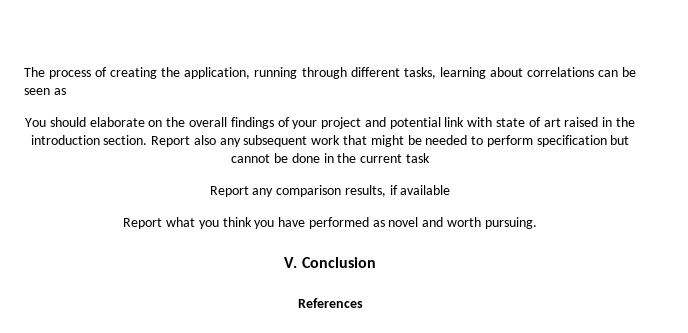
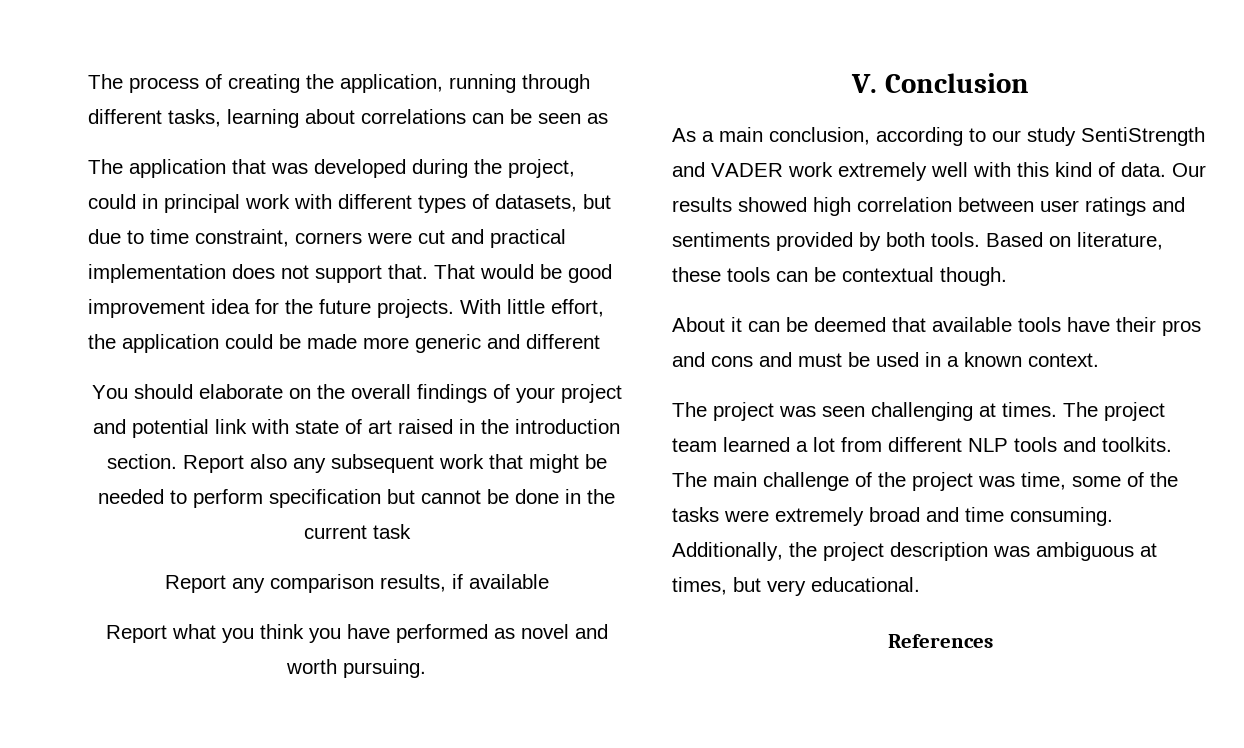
+ The application that was developed during the project, could in principal work with different types of datasets, but due to time constraint, corners were cut and practical implementation does not support that. That would be good improvement idea for the future projects. With little effort, the application could be made more generic and different
+ As a main conclusion, according to our study SentiStrength and VADER work extremely well with this kind of data. Our results showed high correlation between user ratings and sentiments provided by both tools. Based on literature, these tools can be contextual though.
+ About it can be deemed that available tools have their pros and cons and must be used in a known context.
+ The project was seen challenging at times. The project team learned a lot from different NLP tools and toolkits. The main challenge of the project was time, some of the tasks were extremely broad and time consuming. Additionally, the project description was ambiguous at times, but very educational.

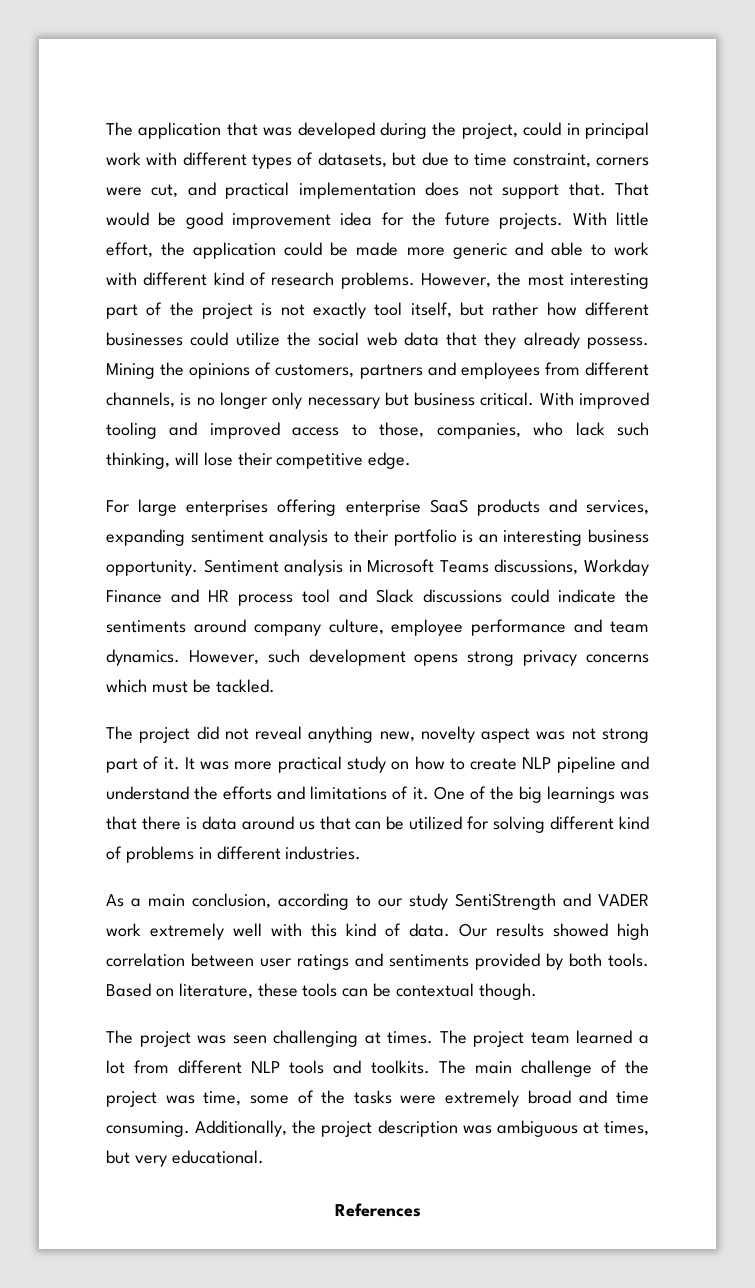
- The process of creating the application, running through different tasks, learning about correlations can be seen as
- The application that was developed during the project, could in principal work with different types of datasets, but due to time constraint, corners were cut and practical implementation does not support that.
+ The application that was developed during the project, could in principal work with different types of datasets, but due to time constraint, corners were cut, and practical implementation does not support that.
- With little effort, the application could be made more generic and different
- You should elaborate on the overall findings of your project and potential link with state of art raised in the introduction section. Report also any subsequent work that might be needed to perform specification but cannot be done in the current task
- Report any comparison results, if available
- Report what you think you have performed as novel and worth pursuing.
- V. Conclusion
+ With little effort, the application could be made more generic and able to work with different kind of research problems. However, the most interesting part of the project is not exactly tool itself, but rather how different businesses could utilize the social web data that they already possess. Mining the opinions of customers, partners and employees from different channels, is no longer only necessary but business critical. With improved tooling and improved access to those, companies, who lack such thinking, will lose their competitive edge.
+ For large enterprises offering enterprise SaaS products and services, expanding sentiment analysis to their portfolio is an interesting business opportunity. Sentiment analysis in Microsoft Teams discussions, Workday Finance and HR process tool and Slack discussions could indicate the sentiments around company culture, employee performance and team dynamics. However, such development opens strong privacy concerns which must be tackled.
+ The project did not reveal anything new, novelty aspect was not strong part of it. It was more practical study on how to create NLP pipeline and understand the efforts and limitations of it. One of the big learnings was that there is data around us that can be utilized for solving different kind of problems in different industries.
- About it can be deemed that available tools have their pros and cons and must be used in a known context.

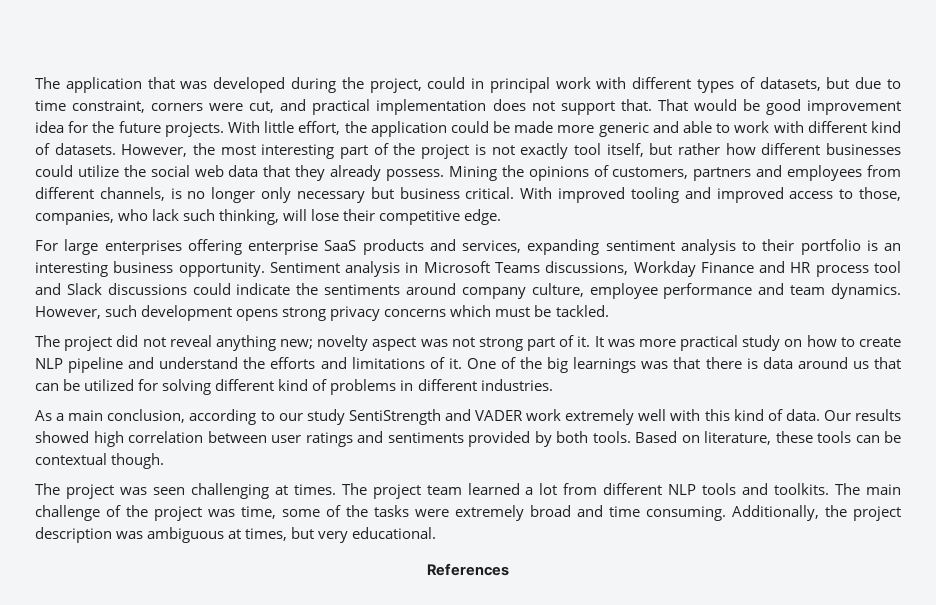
- With little effort, the application could be made more generic and able to work with different kind of research problems.
+ With little effort, the application could be made more generic and able to work with different kind of datasets.
- The project did not reveal anything new, novelty aspect was not strong part of it.
+ The project did not reveal anything new; novelty aspect was not strong part of it.

